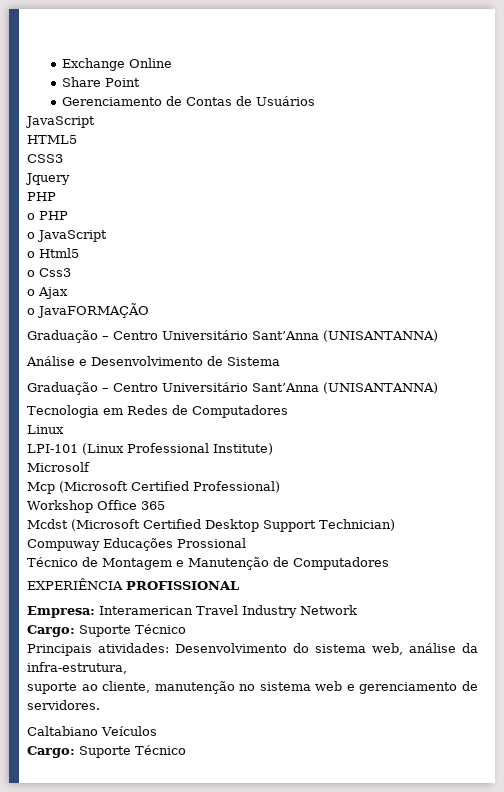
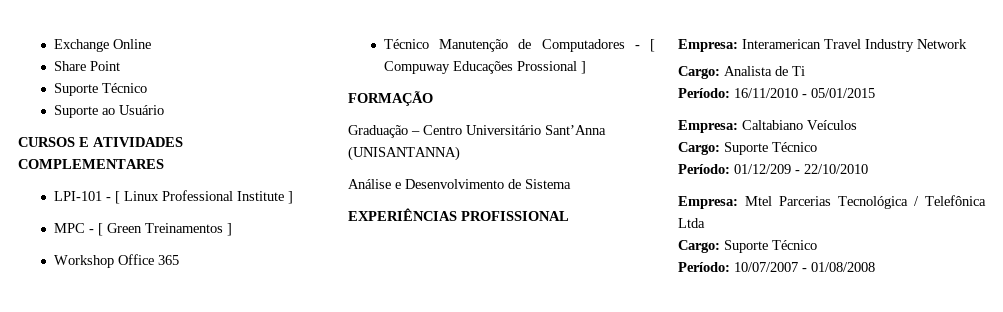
  Share Point
- Gerenciamento de Contas de Usuários
- JavaScript
- HTML5
- CSS3
- Jquery
- PHP
- o PHP
- o JavaScript
- o Html5
- o Css3
- o Ajax
- o JavaFORMAÇÃO
+ Suporte Técnico
+ Suporte ao Usuário
+ CURSOS E ATIVIDADES COMPLEMENTARES
+ LPI-101 - [ Linux Professional Institute ]
+ MPC - [ Green Treinamentos ]
+ Workshop Office 365
+ Técnico Manutenção de Computadores - [ Compuway Educações Prossional ]
+ FORMAÇÃO
  Análise e Desenvolvimento de Sistema
- Graduação – Centro Universitário Sant’Anna (UNISANTANNA)
- Tecnologia em Redes de Computadores
- Linux
- LPI-101 (Linux Professional Institute)
- Microsolf
- Mcp (Microsoft Certified Professional)
- Workshop Office 365
- Mcdst (Microsoft Certified Desktop Support Technician)
- Compuway Educações Prossional
- Técnico de Montagem e Manutenção de Computadores
- EXPERIÊNCIA PROFISSIONAL
+ EXPERIÊNCIAS PROFISSIONAL
  Empresa: Interamerican Travel Industry Network
- Cargo: Suporte Técnico
- Principais atividades: Desenvolvimento do sistema web, análise da infra-estrutura,
- suporte ao cliente, manutenção no sistema web e gerenciamento de servidores.
- Caltabiano Veículos
+ Cargo: Analista de Ti
+ Período: 16/11/2010 - 05/01/2015
+ Empresa: Caltabiano Veículos
+ Período: 01/12/209 - 22/10/2010
+ Empresa: Mtel Parcerias Tecnológica / Telefônica Ltda
+ Cargo: Suporte Técnico
+ Período: 10/07/2007 - 01/08/2008

